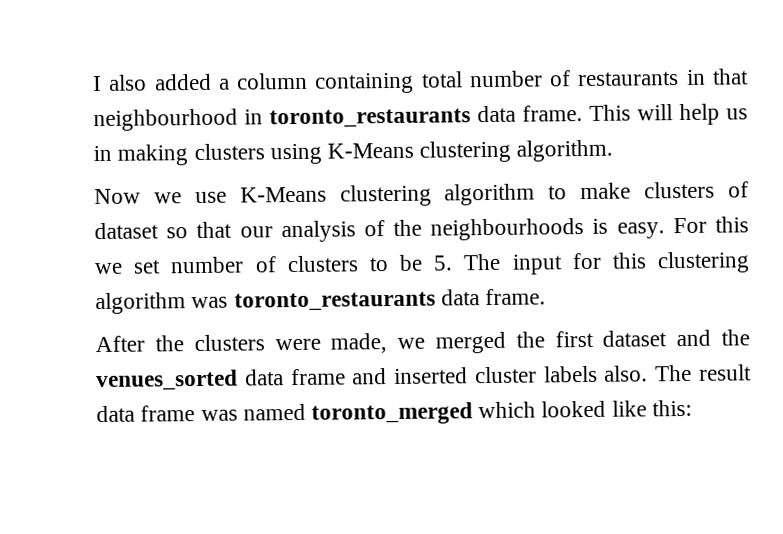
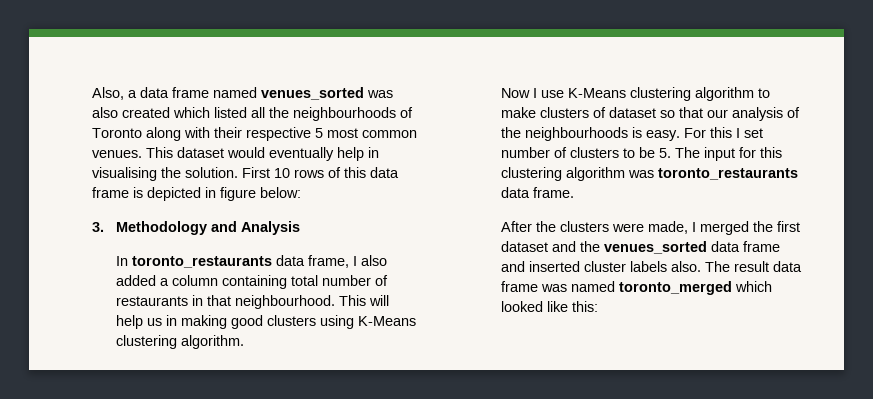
- I also added a column containing total number of restaurants in that neighbourhood in toronto_restaurants data frame.
+ Also, a data frame named venues_sorted was also created which listed all the neighbourhoods of Toronto along with their respective 5 most common venues. This dataset would eventually help in visualising the solution. First 10 rows of this data frame is depicted in figure below:
+ 3. Methodology and Analysis
+ In toronto_restaurants data frame, I also added a column containing total number of restaurants in that neighbourhood.
- This will help us in making clusters using K-Means clustering algorithm.
+ This will help us in making good clusters using K-Means clustering algorithm.
- Now we use K-Means clustering algorithm to make clusters of dataset so that our analysis of the neighbourhoods is easy.
+ Now I use K-Means clustering algorithm to make clusters of dataset so that our analysis of the neighbourhoods is easy.
- For this we set number of clusters to be 5. The input for this clustering algorithm was toronto_restaurants data frame.
+ For this I set number of clusters to be 5. The input for this clustering algorithm was toronto_restaurants data frame.
- After the clusters were made, we merged the first dataset and the venues_sorted data frame and inserted cluster labels also.
+ After the clusters were made, I merged the first dataset and the venues_sorted data frame and inserted cluster labels also.

